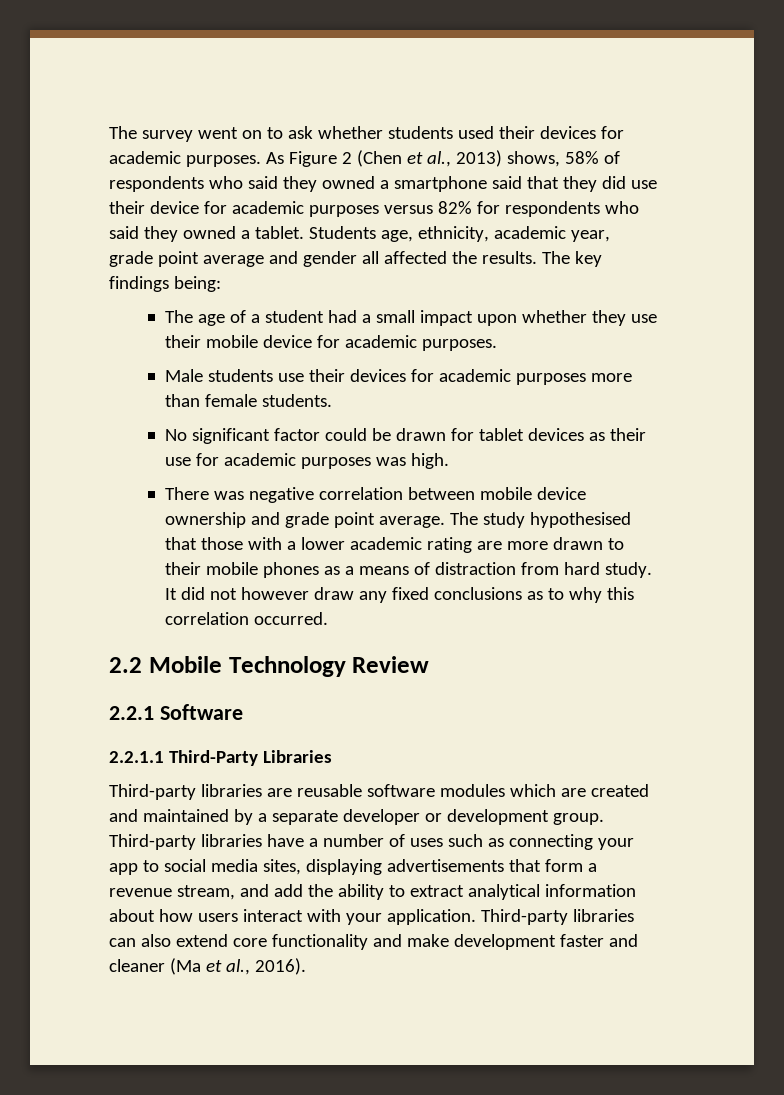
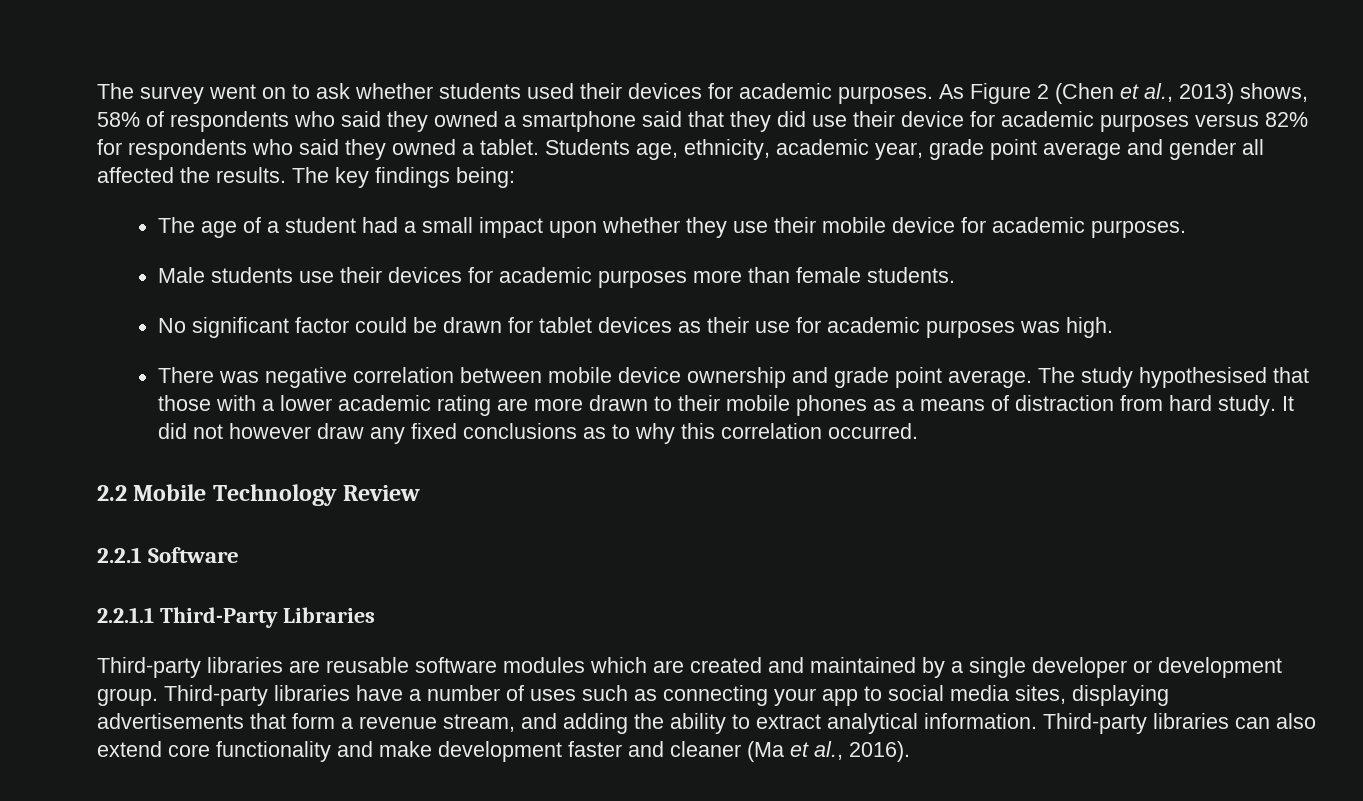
- Third-party libraries are reusable software modules which are created and maintained by a separate developer or development group.
+ Third-party libraries are reusable software modules which are created and maintained by a single developer or development group.
- Third-party libraries have a number of uses such as connecting your app to social media sites, displaying advertisements that form a revenue stream, and add the ability to extract analytical information about how users interact with your application.
+ Third-party libraries have a number of uses such as connecting your app to social media sites, displaying advertisements that form a revenue stream, and adding the ability to extract analytical information.

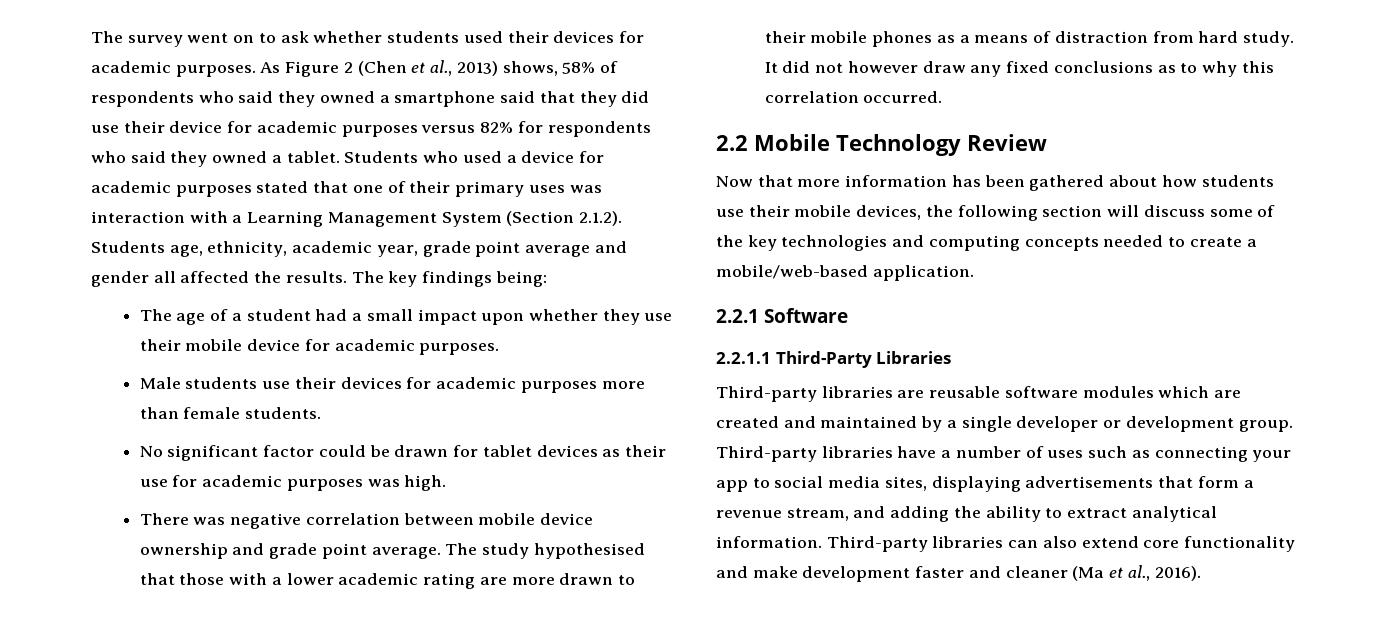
- Students age, ethnicity, academic year, grade point average and gender all affected the results.
+ Students who used a device for academic purposes stated that one of their primary uses was interaction with a Learning Management System (Section 2.1.2). Students age, ethnicity, academic year, grade point average and gender all affected the results.
+ Now that more information has been gathered about how students use their mobile devices, the following section will discuss some of the key technologies and computing concepts needed to create a mobile/web-based application.

